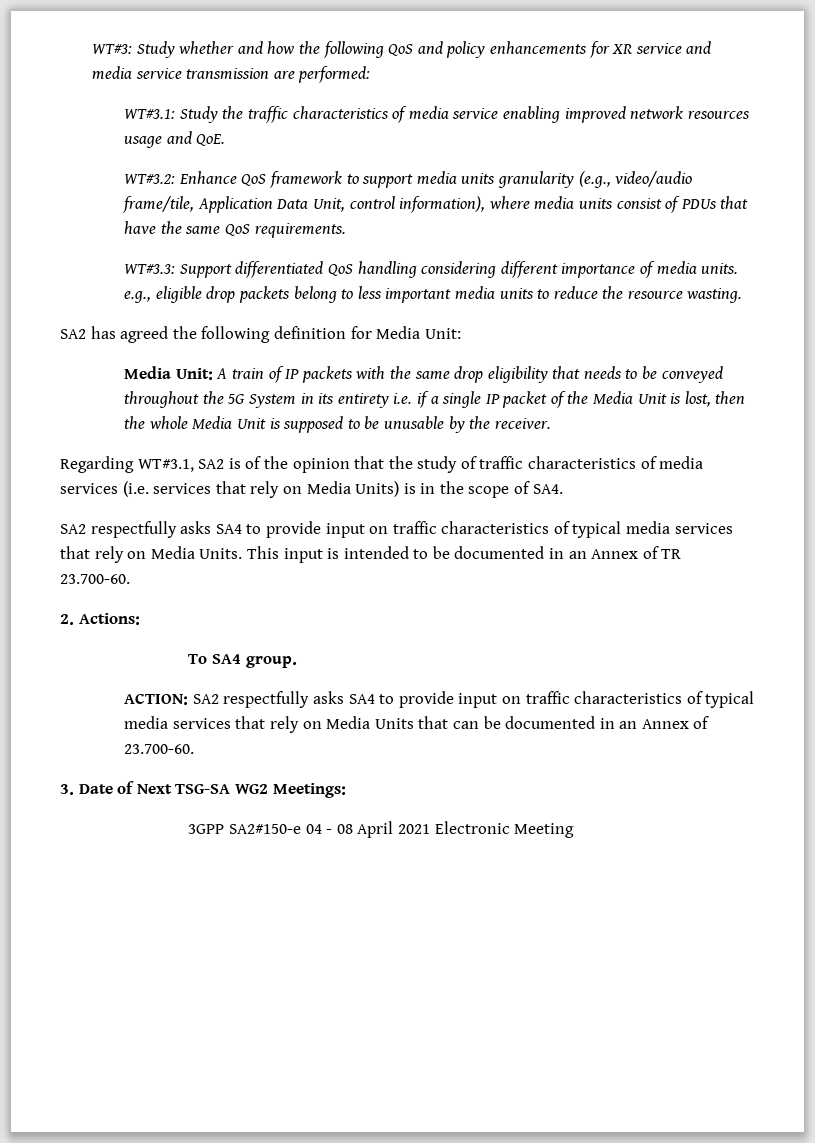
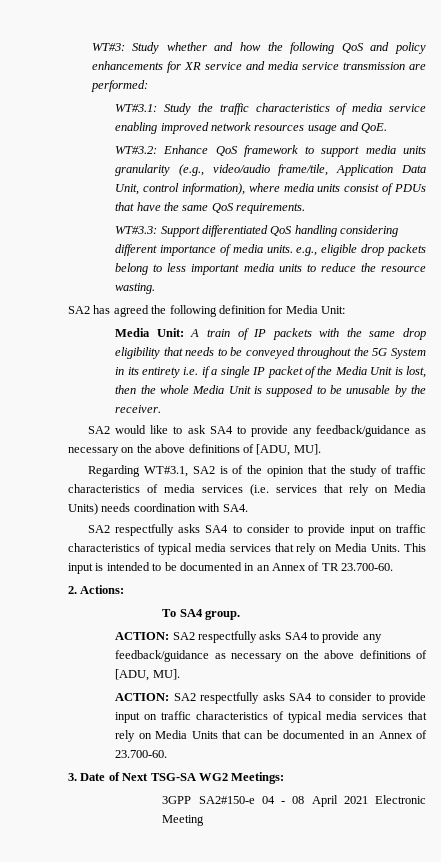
+ SA2 would like to ask SA4 to provide any feedback/guidance as necessary on the above definitions of [ADU, MU].
- Regarding WT#3.1, SA2 is of the opinion that the study of traffic characteristics of media services (i.e. services that rely on Media Units) is in the scope of SA4.
+ Regarding WT#3.1, SA2 is of the opinion that the study of traffic characteristics of media services (i.e. services that rely on Media Units) needs coordination with SA4.
- SA2 respectfully asks SA4 to provide input on traffic characteristics of typical media services that rely on Media Units.
+ SA2 respectfully asks SA4 to consider to provide input on traffic characteristics of typical media services that rely on Media Units.
- ACTION: SA2 respectfully asks SA4 to provide input on traffic characteristics of typical media services that rely on Media Units that can be documented in an Annex of 23.700-60.
+ ACTION: SA2 respectfully asks SA4 to provide any feedback/guidance as necessary on the above definitions of [ADU, MU].
+ ACTION: SA2 respectfully asks SA4 to consider to provide input on traffic characteristics of typical media services that rely on Media Units that can be documented in an Annex of 23.700-60.

